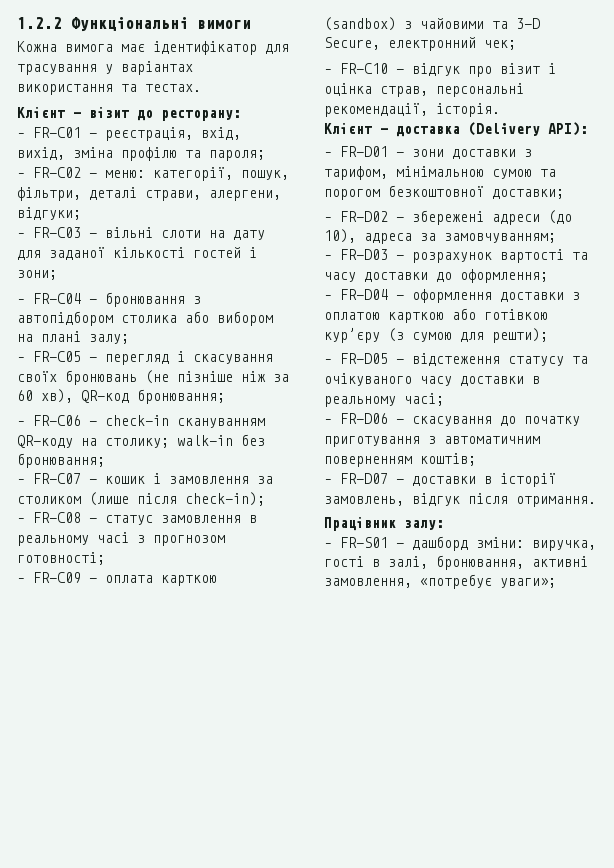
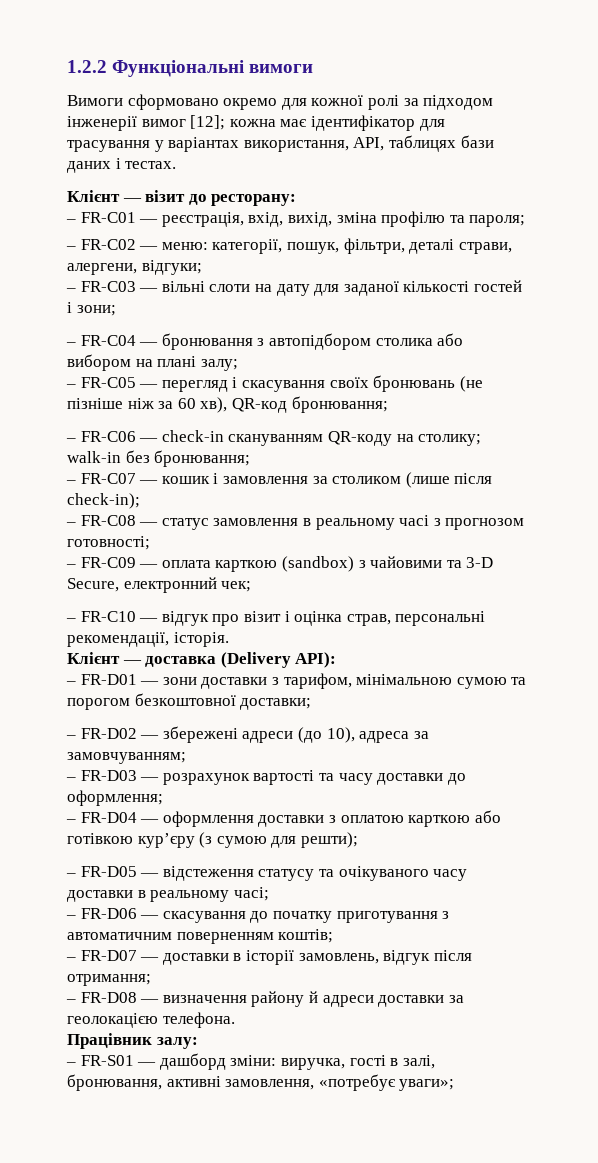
- Кожна вимога має ідентифікатор для трасування у варіантах використання та тестах.
+ Вимоги сформовано окремо для кожної ролі за підходом інженерії вимог [12]; кожна має ідентифікатор для трасування у варіантах використання, API, таблицях бази даних і тестах.
- – FR-D07 — доставки в історії замовлень, відгук після отримання.
+ – FR-D07 — доставки в історії замовлень, відгук після отримання;
+ – FR-D08 — визначення району й адреси доставки за геолокацією телефона.

